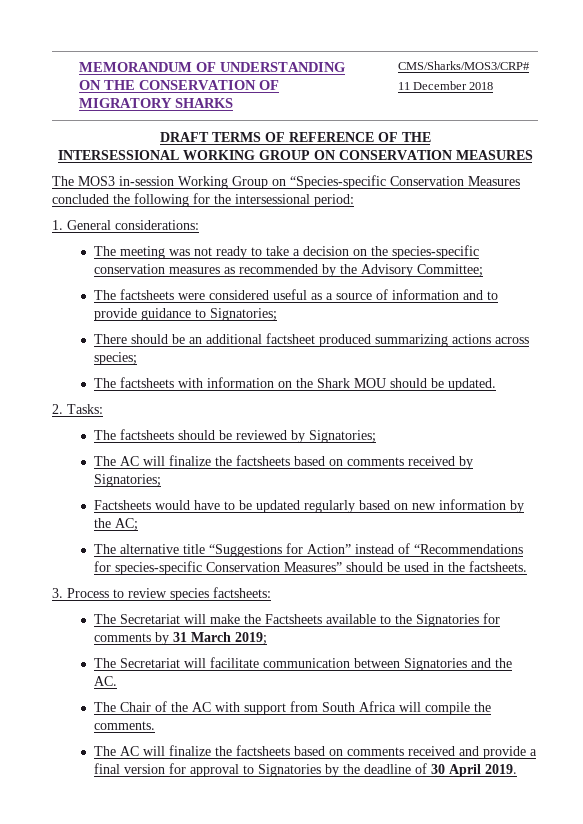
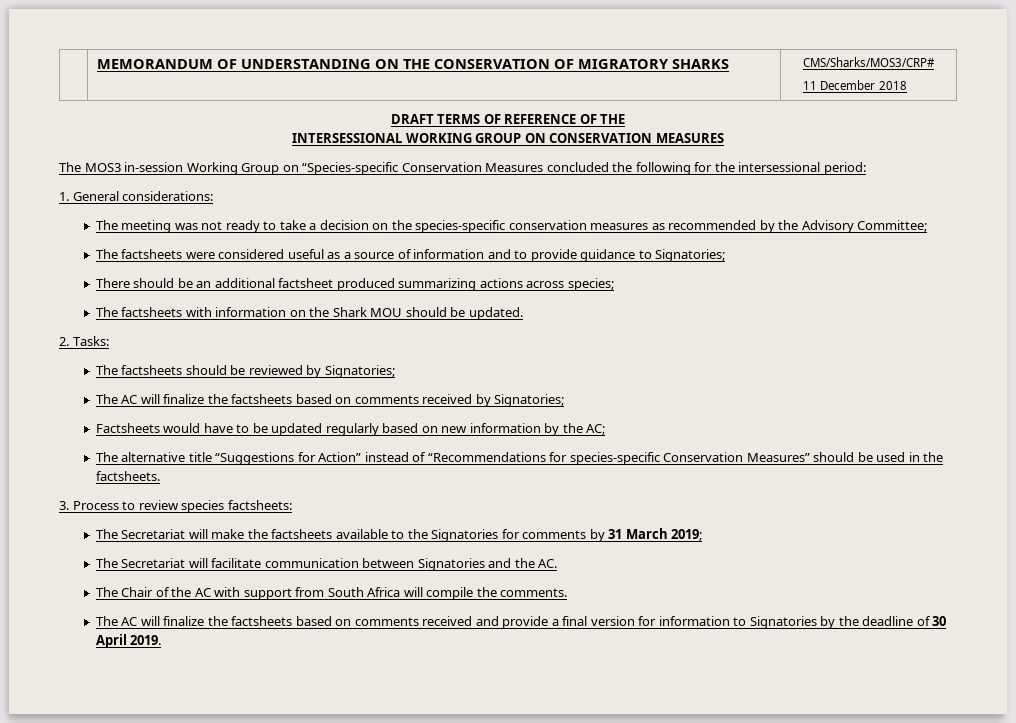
- The Secretariat will make the Factsheets available to the Signatories for comments by 31 March 2019;
+ The Secretariat will make the factsheets available to the Signatories for comments by 31 March 2019;
- The AC will finalize the factsheets based on comments received and provide a final version for approval to Signatories by the deadline of 30 April 2019.
+ The AC will finalize the factsheets based on comments received and provide a final version for information to Signatories by the deadline of 30 April 2019.

